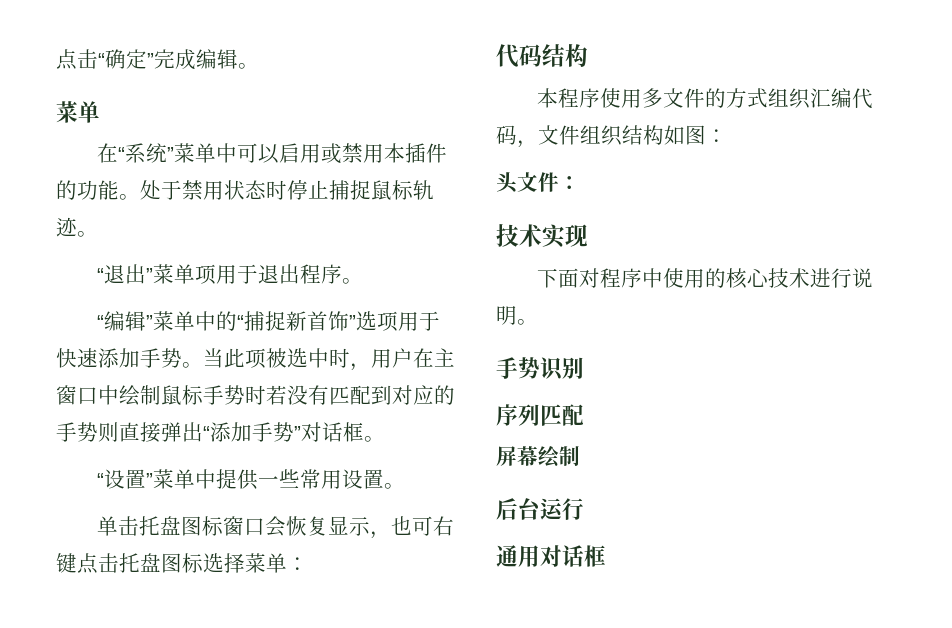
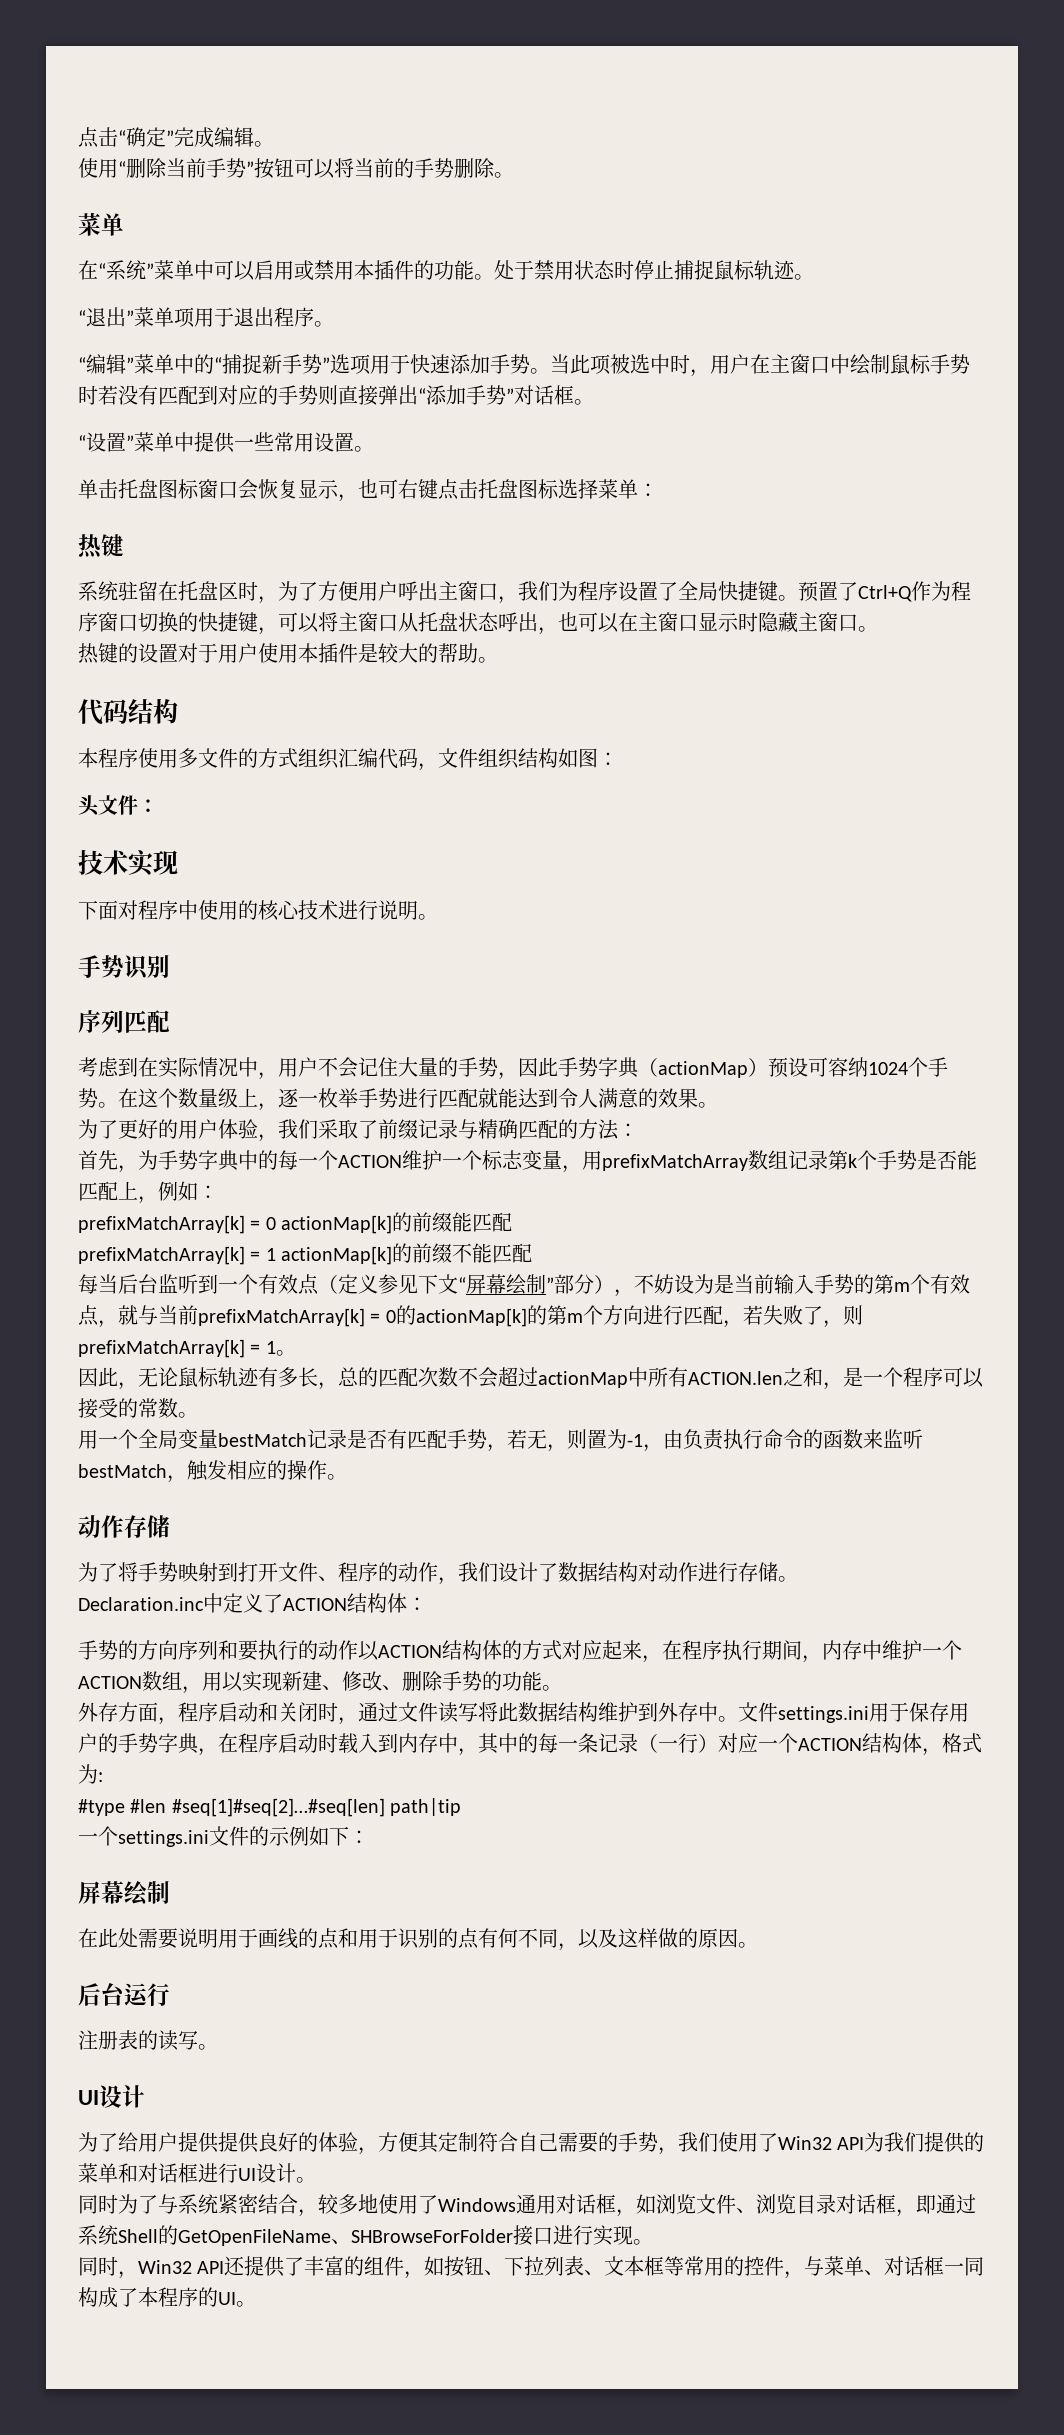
+ 使用“删除当前手势”按钮可以将当前的手势删除。
- “编辑”菜单中的“捕捉新首饰”选项用于快速添加手势。
+ “编辑”菜单中的“捕捉新手势”选项用于快速添加手势。
  单击托盘图标窗口会恢复显示，也可右键点击托盘图标选择菜单：
+ 热键
+ 系统驻留在托盘区时，为了方便用户呼出主窗口，我们为程序设置了全局快捷键。预置了Ctrl+Q作为程序窗口切换的快捷键，可以将主窗口从托盘状态呼出，也可以在主窗口显示时隐藏主窗口。
+ 热键的设置对于用户使用本插件是较大的帮助。
+ 考虑到在实际情况中，用户不会记住大量的手势，因此手势字典（actionMap）预设可容纳1024个手势。在这个数量级上，逐一枚举手势进行匹配就能达到令人满意的效果。
+ 为了更好的用户体验，我们采取了前缀记录与精确匹配的方法：
+ 首先，为手势字典中的每一个ACTION维护一个标志变量，用prefixMatchArray数组记录第k个手势是否能匹配上，例如：
+ prefixMatchArray[k] = 0 actionMap[k]的前缀能匹配
+ prefixMatchArray[k] = 1 actionMap[k]的前缀不能匹配
+ 每当后台监听到一个有效点（定义参见下文“屏幕绘制”部分），不妨设为是当前输入手势的第m个有效点，就与当前prefixMatchArray[k] = 0的actionMap[k]的第m个方向进行匹配，若失败了，则prefixMatchArray[k] = 1。
+ 因此，无论鼠标轨迹有多长，总的匹配次数不会超过actionMap中所有ACTION.len之和，是一个程序可以接受的常数。
+ 用一个全局变量bestMatch记录是否有匹配手势，若无，则置为-1，由负责执行命令的函数来监听bestMatch，触发相应的操作。
+ 动作存储
+ 为了将手势映射到打开文件、程序的动作，我们设计了数据结构对动作进行存储。
+ Declaration.inc中定义了ACTION结构体：
+ 手势的方向序列和要执行的动作以ACTION结构体的方式对应起来，在程序执行期间，内存中维护一个ACTION数组，用以实现新建、修改、删除手势的功能。
+ 外存方面，程序启动和关闭时，通过文件读写将此数据结构维护到外存中。文件settings.ini用于保存用户的手势字典，在程序启动时载入到内存中，其中的每一条记录（一行）对应一个ACTION结构体，格式为:
+ #type #len #seq[1]#seq[2]…#seq[len] path|tip
+ 一个settings.ini文件的示例如下：
  屏幕绘制
+ 在此处需要说明用于画线的点和用于识别的点有何不同，以及这样做的原因。
  后台运行
- 通用对话框
+ 注册表的读写。
+ UI设计
+ 为了给用户提供提供良好的体验，方便其定制符合自己需要的手势，我们使用了Win32 API为我们提供的菜单和对话框进行UI设计。
+ 同时为了与系统紧密结合，较多地使用了Windows通用对话框，如浏览文件、浏览目录对话框，即通过系统Shell的GetOpenFileName、SHBrowseForFolder接口进行实现。
+ 同时，Win32 API还提供了丰富的组件，如按钮、下拉列表、文本框等常用的控件，与菜单、对话框一同构成了本程序的UI。

